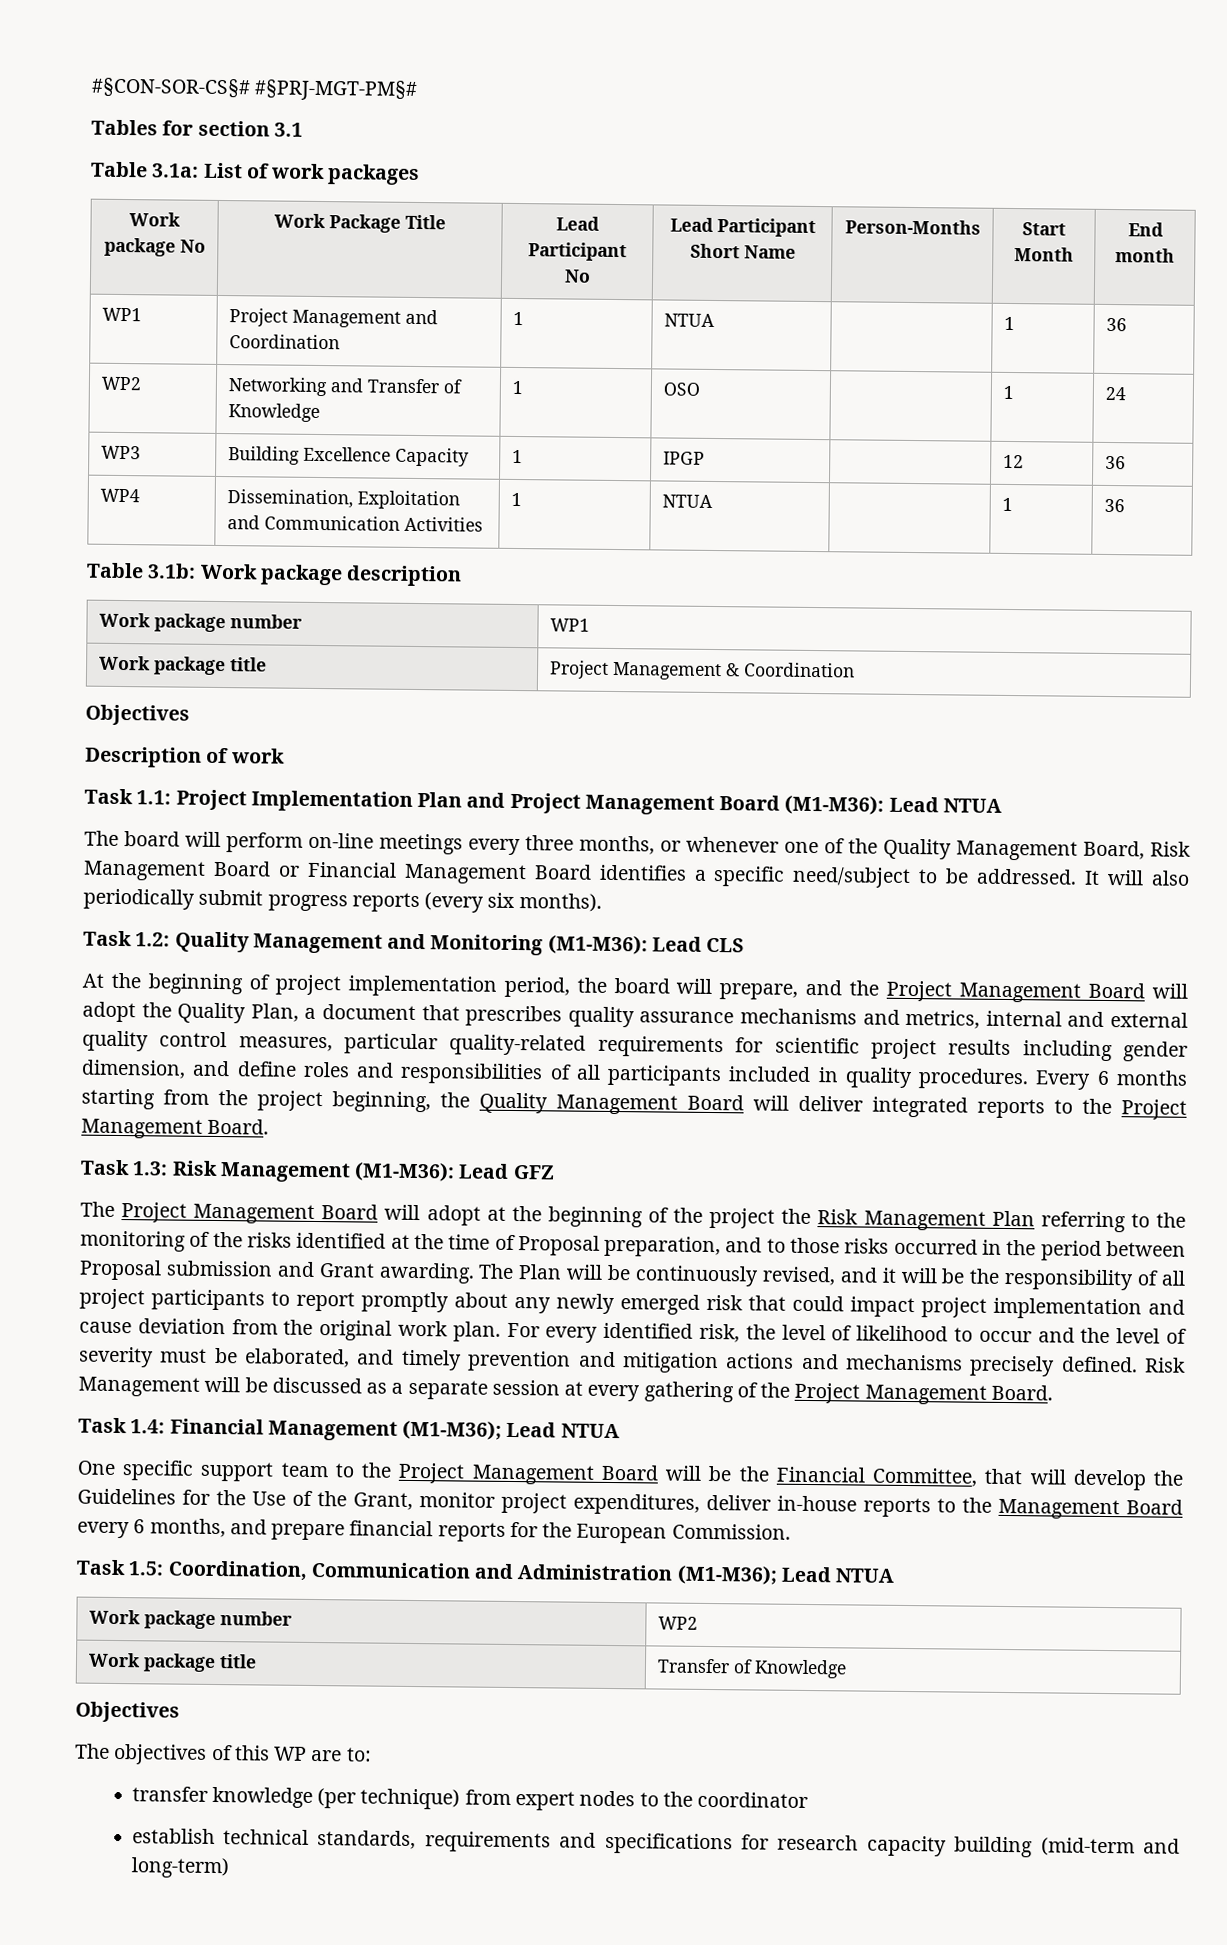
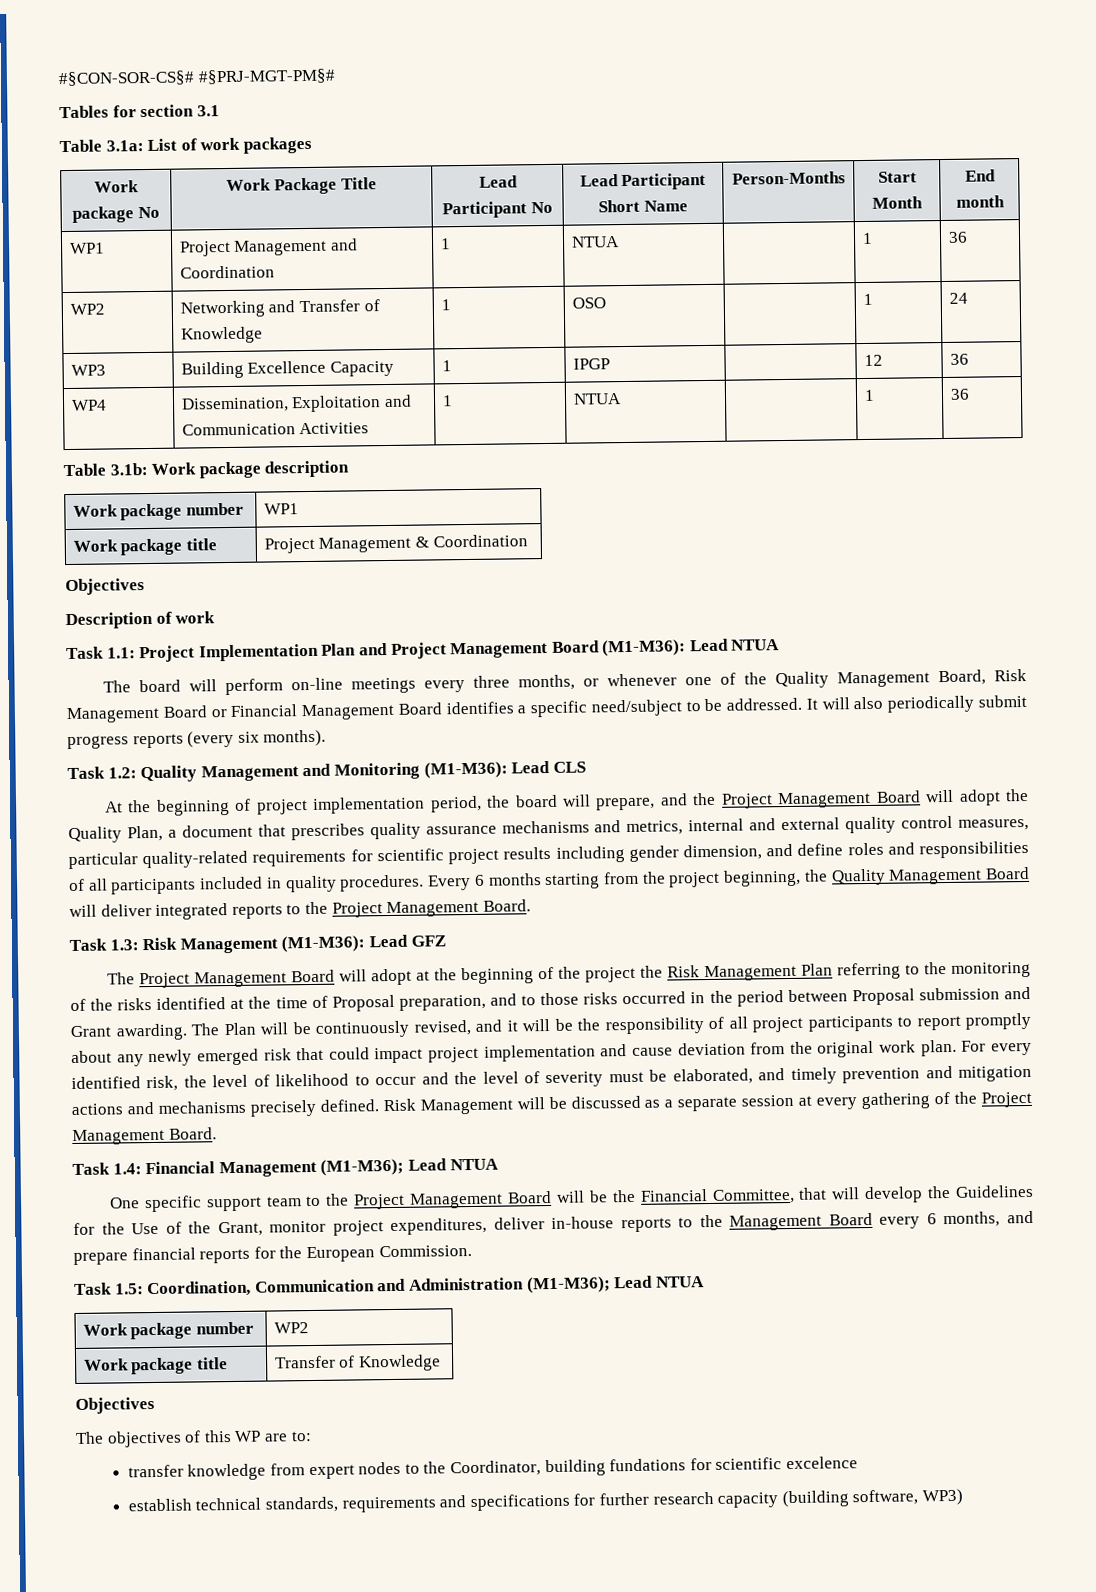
- transfer knowledge (per technique) from expert nodes to the coordinator
+ transfer knowledge from expert nodes to the Coordinator, building fundations for scientific excelence
- establish technical standards, requirements and specifications for research capacity building (mid-term and long-term)
+ establish technical standards, requirements and specifications for further research capacity (building software, WP3)

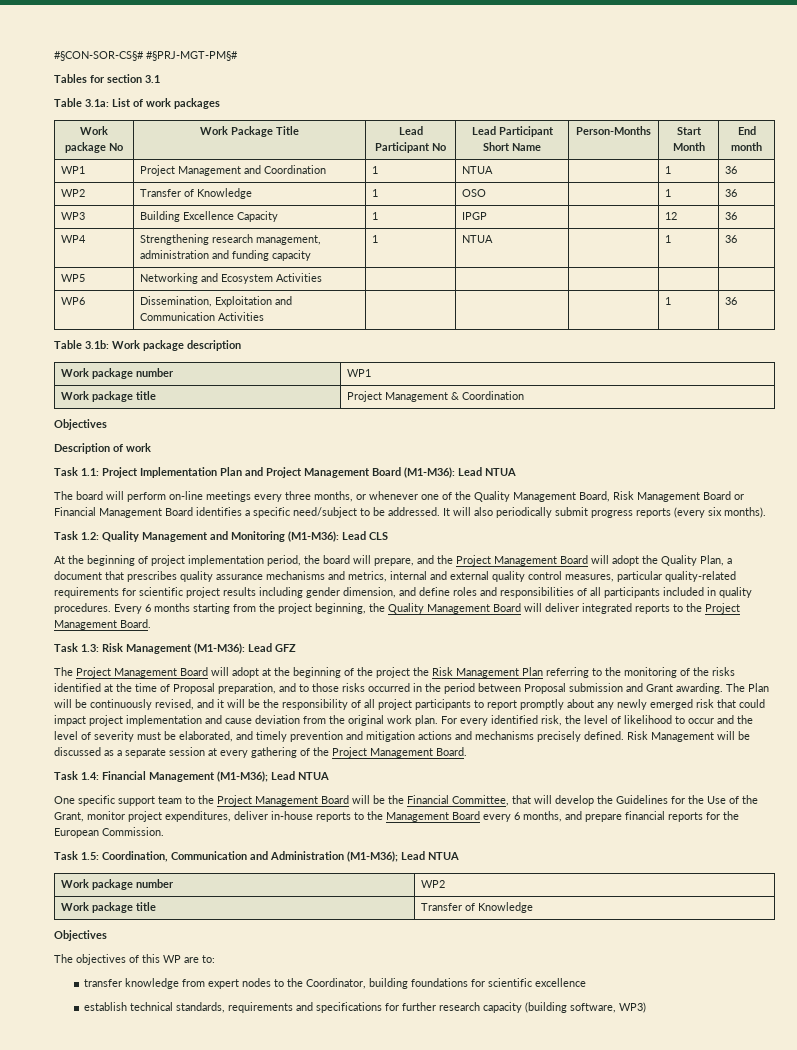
- WP2 | Networking and Transfer of Knowledge | 1 | OSO | | 1 | 24
+ WP2 | Transfer of Knowledge | 1 | OSO | | 1 | 36
- WP4 | Dissemination, Exploitation and Communication Activities | 1 | NTUA | | 1 | 36
+ WP4 | Strengthening research management, administration and funding capacity | 1 | NTUA | | 1 | 36
+ WP5 | Networking and Ecosystem Activities | | | | |
+ WP6 | Dissemination, Exploitation and Communication Activities | | | | 1 | 36
- transfer knowledge from expert nodes to the Coordinator, building fundations for scientific excelence
+ transfer knowledge from expert nodes to the Coordinator, building foundations for scientific excellence

